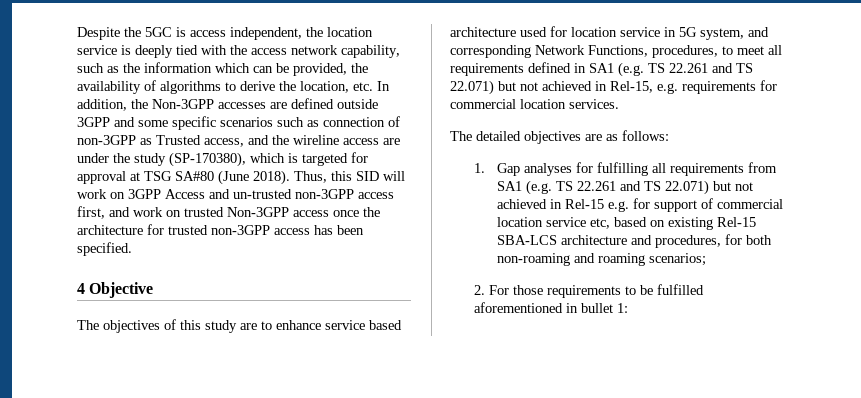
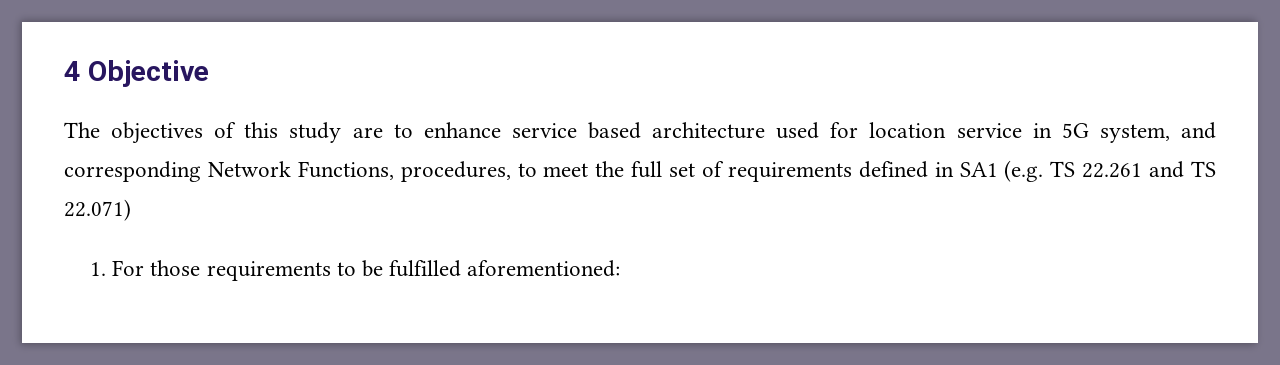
- Despite the 5GC is access independent, the location service is deeply tied with the access network capability, such as the information which can be provided, the availability of algorithms to derive the location, etc. In addition, the Non-3GPP accesses are defined outside 3GPP and some specific scenarios such as connection of non-3GPP as Trusted access, and the wireline access are under the study (SP-170380), which is targeted for approval at TSG SA#80 (June 2018). Thus, this SID will work on 3GPP Access and un-trusted non-3GPP access first, and work on trusted Non-3GPP access once the architecture for trusted non-3GPP access has been specified.
- The objectives of this study are to enhance service based architecture used for location service in 5G system, and corresponding Network Functions, procedures, to meet all requirements defined in SA1 (e.g. TS 22.261 and TS 22.071) but not achieved in Rel-15, e.g. requirements for commercial location services.
- The detailed objectives are as follows:
- 1. Gap analyses for fulfilling all requirements from SA1 (e.g. TS 22.261 and TS 22.071) but not achieved in Rel-15 e.g. for support of commercial location service etc, based on existing Rel-15 SBA-LCS architecture and procedures, for both non-roaming and roaming scenarios;
- 2. For those requirements to be fulfilled aforementioned in bullet 1:
+ The objectives of this study are to enhance service based architecture used for location service in 5G system, and corresponding Network Functions, procedures, to meet the full set of requirements defined in SA1 (e.g. TS 22.261 and TS 22.071)
+ 1. For those requirements to be fulfilled aforementioned:

